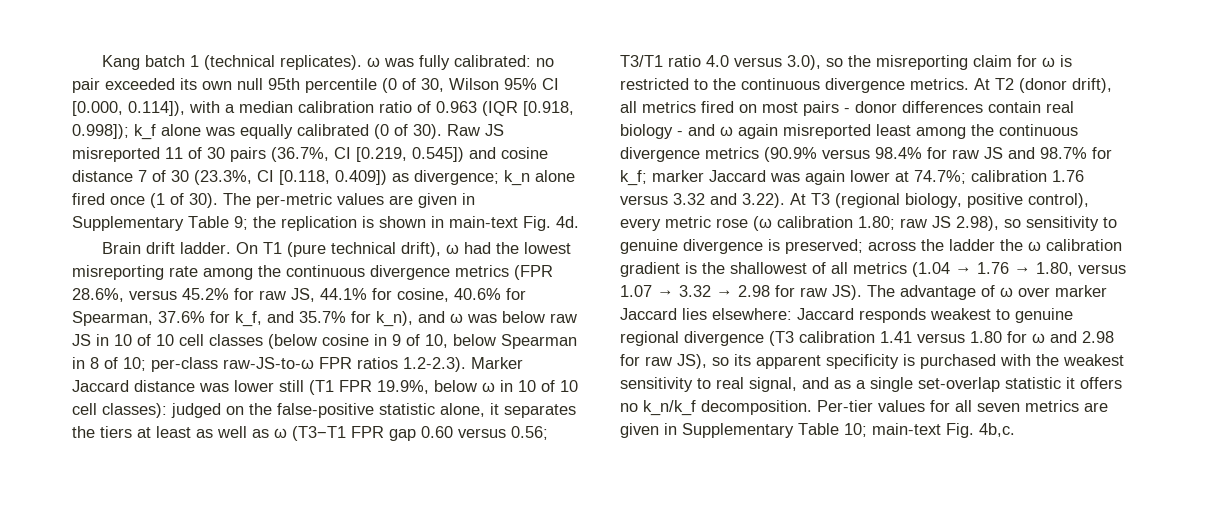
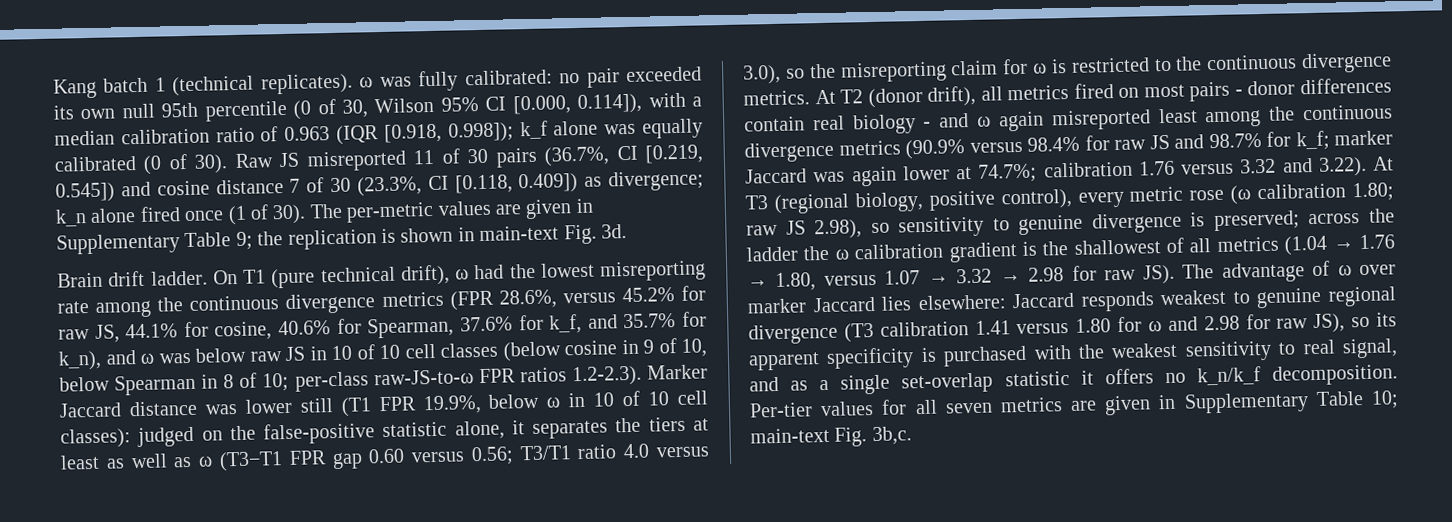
- The per-metric values are given in Supplementary Table 9; the replication is shown in main-text Fig. 4d.
+ The per-metric values are given in Supplementary Table 9; the replication is shown in main-text Fig. 3d.
- Per-tier values for all seven metrics are given in Supplementary Table 10; main-text Fig. 4b,c.
+ Per-tier values for all seven metrics are given in Supplementary Table 10; main-text Fig. 3b,c.

